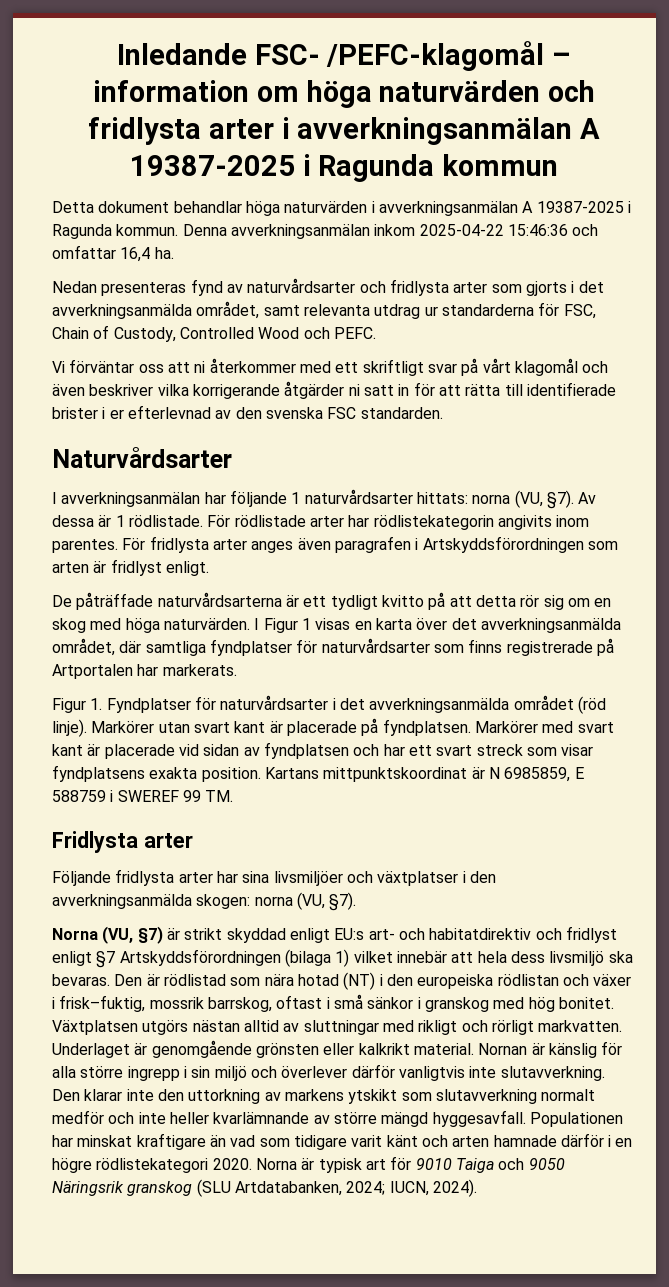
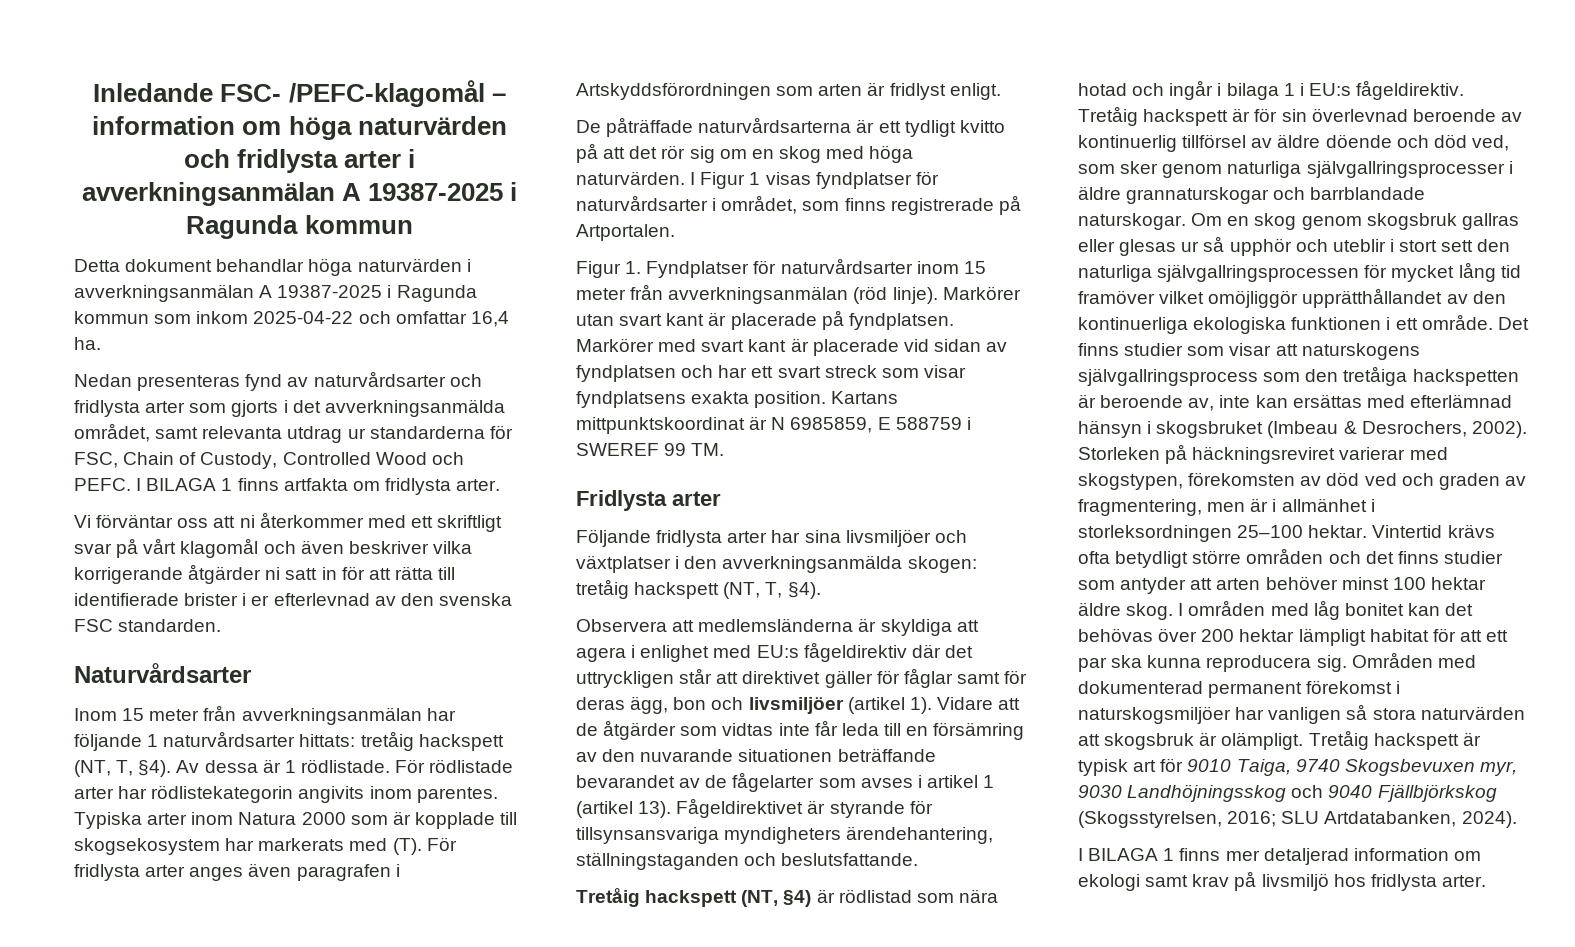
- Detta dokument behandlar höga naturvärden i avverkningsanmälan A 19387-2025 i Ragunda kommun. Denna avverkningsanmälan inkom 2025-04-22 15:46:36 och omfattar 16,4 ha.
+ Detta dokument behandlar höga naturvärden i avverkningsanmälan A 19387-2025 i Ragunda kommun som inkom 2025-04-22 och omfattar 16,4 ha.
+ I BILAGA 1 finns artfakta om fridlysta arter.
- I avverkningsanmälan har följande 1 naturvårdsarter hittats: norna (VU, §7).
+ Inom 15 meter från avverkningsanmälan har följande 1 naturvårdsarter hittats: tretåig hackspett (NT, T, §4).
- För fridlysta arter anges även paragrafen i Artskyddsförordningen som arten är fridlyst enligt.
+ Typiska arter inom Natura 2000 som är kopplade till skogsekosystem har markerats med (T). För fridlysta arter anges även paragrafen i Artskyddsförordningen som arten är fridlyst enligt.
- De påträffade naturvårdsarterna är ett tydligt kvitto på att detta rör sig om en skog med höga naturvärden.
+ De påträffade naturvårdsarterna är ett tydligt kvitto på att det rör sig om en skog med höga naturvärden.
- I Figur 1 visas en karta över det avverkningsanmälda området, där samtliga fyndplatser för naturvårdsarter som finns registrerade på Artportalen har markerats.
+ I Figur 1 visas fyndplatser för naturvårdsarter i området, som finns registrerade på Artportalen.
- Figur 1. Fyndplatser för naturvårdsarter i det avverkningsanmälda området (röd linje).
+ Figur 1. Fyndplatser för naturvårdsarter inom 15 meter från avverkningsanmälan (röd linje).
- Följande fridlysta arter har sina livsmiljöer och växtplatser i den avverkningsanmälda skogen: norna (VU, §7).
- Norna (VU, §7) är strikt skyddad enligt EU:s art- och habitatdirektiv och fridlyst enligt §7 Artskyddsförordningen (bilaga 1) vilket innebär att hela dess livsmiljö ska bevaras. Den är rödlistad som nära hotad (NT) i den europeiska rödlistan och växer i frisk–fuktig, mossrik barrskog, oftast i små sänkor i granskog med hög bonitet. Växtplatsen utgörs nästan alltid av sluttningar med rikligt och rörligt markvatten. Underlaget är genomgående grönsten eller kalkrikt material. Nornan är känslig för alla större ingrepp i sin miljö och överlever därför vanligtvis inte slutavverkning. Den klarar inte den uttorkning av markens ytskikt som slutavverkning normalt medför och inte heller kvarlämnande av större mängd hyggesavfall. Populationen har minskat kraftigare än vad som tidigare varit känt och arten hamnade därför i en högre rödlistekategori 2020. Norna är typisk art för 9010 Taiga och 9050 Näringsrik granskog (SLU Artdatabanken, 2024; IUCN, 2024).
+ Följande fridlysta arter har sina livsmiljöer och växtplatser i den avverkningsanmälda skogen: tretåig hackspett (NT, T, §4).
+ Observera att medlemsländerna är skyldiga att agera i enlighet med EU:s fågeldirektiv där det uttryckligen står att direktivet gäller för fåglar samt för deras ägg, bon och livsmiljöer (artikel 1). Vidare att de åtgärder som vidtas inte får leda till en försämring av den nuvarande situationen beträffande bevarandet av de fågelarter som avses i artikel 1 (artikel 13). Fågeldirektivet är styrande för tillsynsansvariga myndigheters ärendehantering, ställningstaganden och beslutsfattande.
+ Tretåig hackspett (NT, §4) är rödlistad som nära hotad och ingår i bilaga 1 i EU:s fågeldirektiv. Tretåig hackspett är för sin överlevnad beroende av kontinuerlig tillförsel av äldre döende och död ved, som sker genom naturliga självgallringsprocesser i äldre grannaturskogar och barrblandade naturskogar. Om en skog genom skogsbruk gallras eller glesas ur så upphör och uteblir i stort sett den naturliga självgallringsprocessen för mycket lång tid framöver vilket omöjliggör upprätthållandet av den kontinuerliga ekologiska funktionen i ett område. Det finns studier som visar att naturskogens självgallringsprocess som den tretåiga hackspetten är beroende av, inte kan ersättas med efterlämnad hänsyn i skogsbruket (Imbeau & Desrochers, 2002). Storleken på häckningsreviret varierar med skogstypen, förekomsten av död ved och graden av fragmentering, men är i allmänhet i storleksordningen 25–100 hektar. Vintertid krävs ofta betydligt större områden och det finns studier som antyder att arten behöver minst 100 hektar äldre skog. I områden med låg bonitet kan det behövas över 200 hektar lämpligt habitat för att ett par ska kunna reproducera sig. Områden med dokumenterad permanent förekomst i naturskogsmiljöer har vanligen så stora naturvärden att skogsbruk är olämpligt. Tretåig hackspett är typisk art för 9010 Taiga, 9740 Skogsbevuxen myr, 9030 Landhöjningsskog och 9040 Fjällbjörkskog (Skogsstyrelsen, 2016; SLU Artdatabanken, 2024).
+ I BILAGA 1 finns mer detaljerad information om ekologi samt krav på livsmiljö hos fridlysta arter.

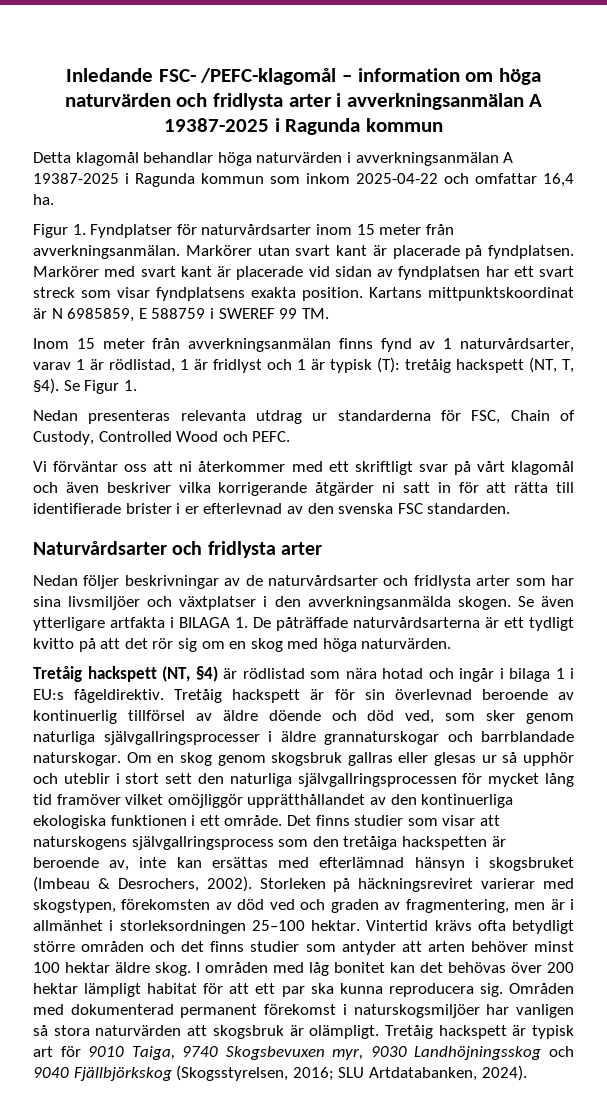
- Detta dokument behandlar höga naturvärden i avverkningsanmälan A 19387-2025 i Ragunda kommun som inkom 2025-04-22 och omfattar 16,4 ha.
+ Detta klagomål behandlar höga naturvärden i avverkningsanmälan A 19387-2025 i Ragunda kommun som inkom 2025-04-22 och omfattar 16,4 ha.
- Nedan presenteras fynd av naturvårdsarter och fridlysta arter som gjorts i det avverkningsanmälda området, samt relevanta utdrag ur standarderna för FSC, Chain of Custody, Controlled Wood och PEFC. I BILAGA 1 finns artfakta om fridlysta arter.
+ Figur 1. Fyndplatser för naturvårdsarter inom 15 meter från avverkningsanmälan. Markörer utan svart kant är placerade på fyndplatsen. Markörer med svart kant är placerade vid sidan av fyndplatsen har ett svart streck som visar fyndplatsens exakta position. Kartans mittpunktskoordinat är N 6985859, E 588759 i SWEREF 99 TM.
+ Inom 15 meter från avverkningsanmälan finns fynd av 1 naturvårdsarter, varav 1 är rödlistad, 1 är fridlyst och 1 är typisk (T): tretåig hackspett (NT, T, §4). Se Figur 1.
+ Nedan presenteras relevanta utdrag ur standarderna för FSC, Chain of Custody, Controlled Wood och PEFC.
- Naturvårdsarter
- Inom 15 meter från avverkningsanmälan har följande 1 naturvårdsarter hittats: tretåig hackspett (NT, T, §4). Av dessa är 1 rödlistade. För rödlistade arter har rödlistekategorin angivits inom parentes. Typiska arter inom Natura 2000 som är kopplade till skogsekosystem har markerats med (T). För fridlysta arter anges även paragrafen i Artskyddsförordningen som arten är fridlyst enligt.
- De påträffade naturvårdsarterna är ett tydligt kvitto på att det rör sig om en skog med höga naturvärden. I Figur 1 visas fyndplatser för naturvårdsarter i området, som finns registrerade på Artportalen.
- Figur 1. Fyndplatser för naturvårdsarter inom 15 meter från avverkningsanmälan (röd linje). Markörer utan svart kant är placerade på fyndplatsen. Markörer med svart kant är placerade vid sidan av fyndplatsen och har ett svart streck som visar fyndplatsens exakta position. Kartans mittpunktskoordinat är N 6985859, E 588759 i SWEREF 99 TM.
- Fridlysta arter
- Följande fridlysta arter har sina livsmiljöer och växtplatser i den avverkningsanmälda skogen: tretåig hackspett (NT, T, §4).
- Observera att medlemsländerna är skyldiga att agera i enlighet med EU:s fågeldirektiv där det uttryckligen står att direktivet gäller för fåglar samt för deras ägg, bon och livsmiljöer (artikel 1). Vidare att de åtgärder som vidtas inte får leda till en försämring av den nuvarande situationen beträffande bevarandet av de fågelarter som avses i artikel 1 (artikel 13). Fågeldirektivet är styrande för tillsynsansvariga myndigheters ärendehantering, ställningstaganden och beslutsfattande.
+ Naturvårdsarter och fridlysta arter
+ Nedan följer beskrivningar av de naturvårdsarter och fridlysta arter som har sina livsmiljöer och växtplatser i den avverkningsanmälda skogen. Se även ytterligare artfakta i BILAGA 1. De påträffade naturvårdsarterna är ett tydligt kvitto på att det rör sig om en skog med höga naturvärden.
- I BILAGA 1 finns mer detaljerad information om ekologi samt krav på livsmiljö hos fridlysta arter.

